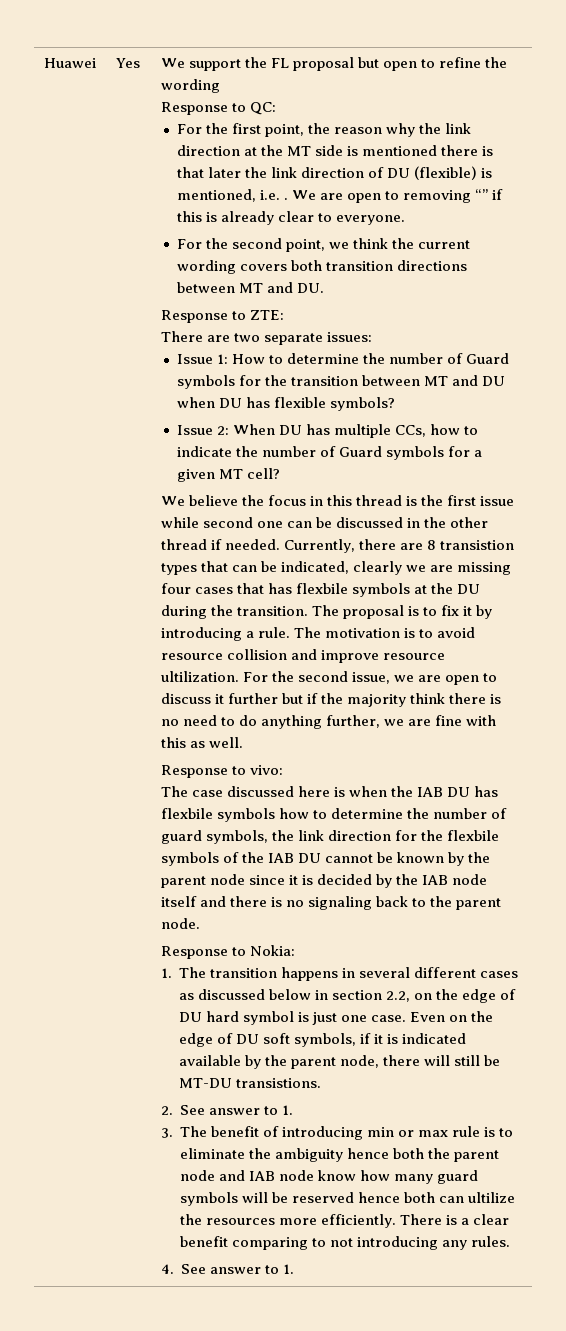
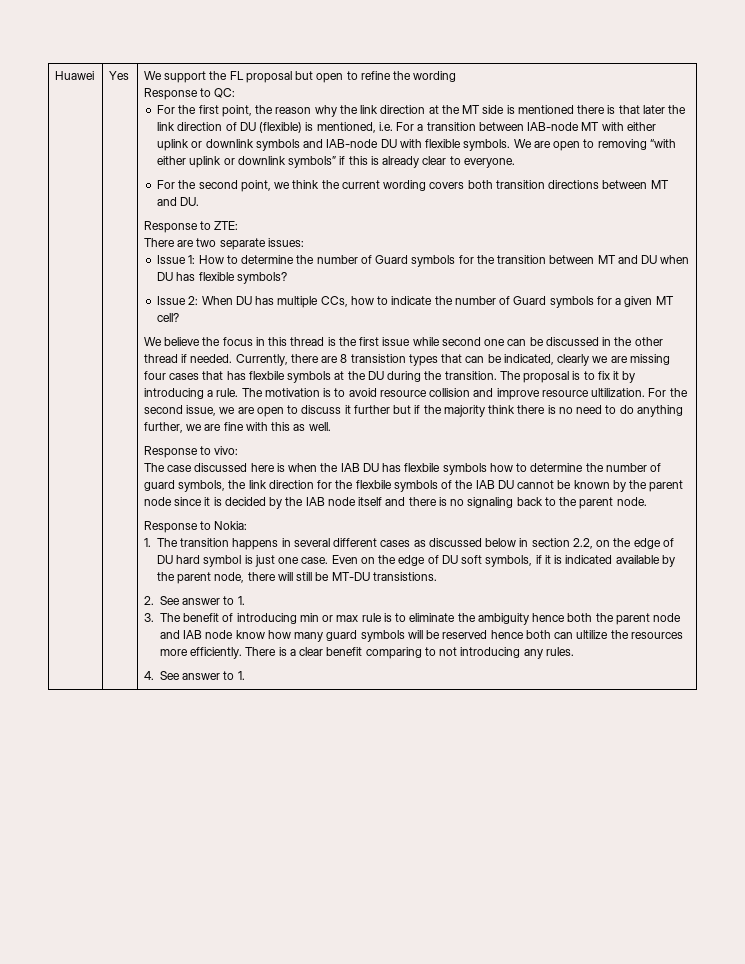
- For the first point, the reason why the link direction at the MT side is mentioned there is that later the link direction of DU (flexible) is mentioned, i.e. .
+ For the first point, the reason why the link direction at the MT side is mentioned there is that later the link direction of DU (flexible) is mentioned, i.e. For a transition between IAB-node MT with either uplink or downlink symbols and IAB-node DU with flexible symbols.
- We are open to removing “” if this is already clear to everyone.
+ We are open to removing “with either uplink or downlink symbols” if this is already clear to everyone.

